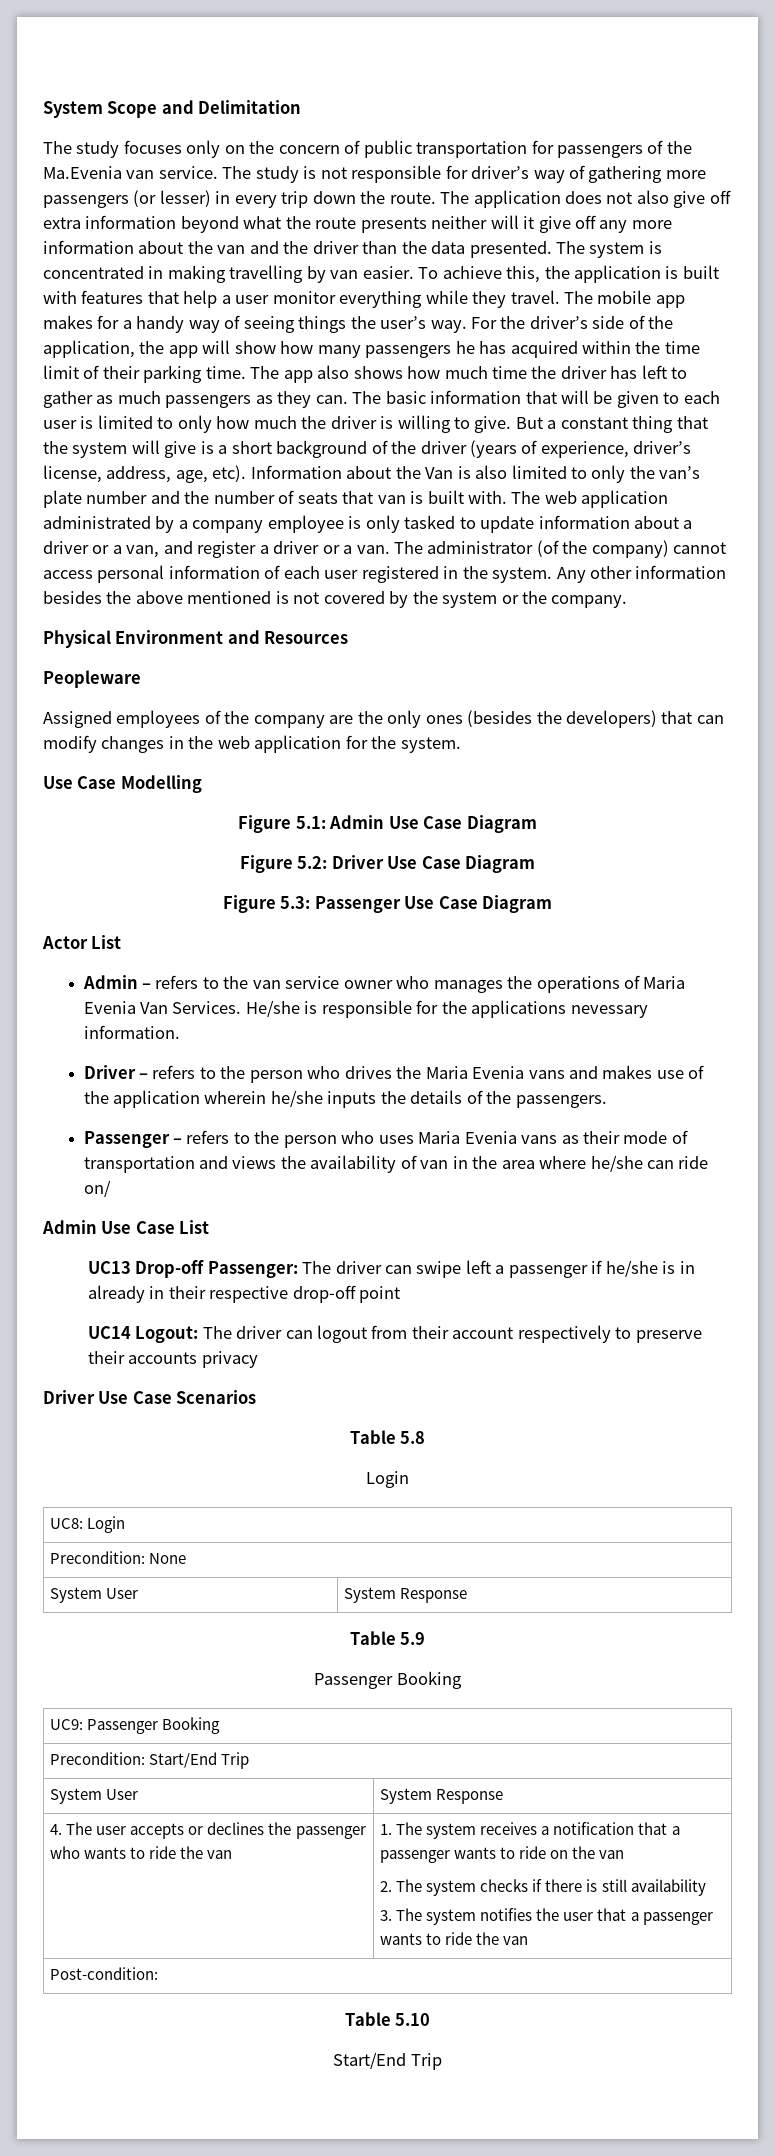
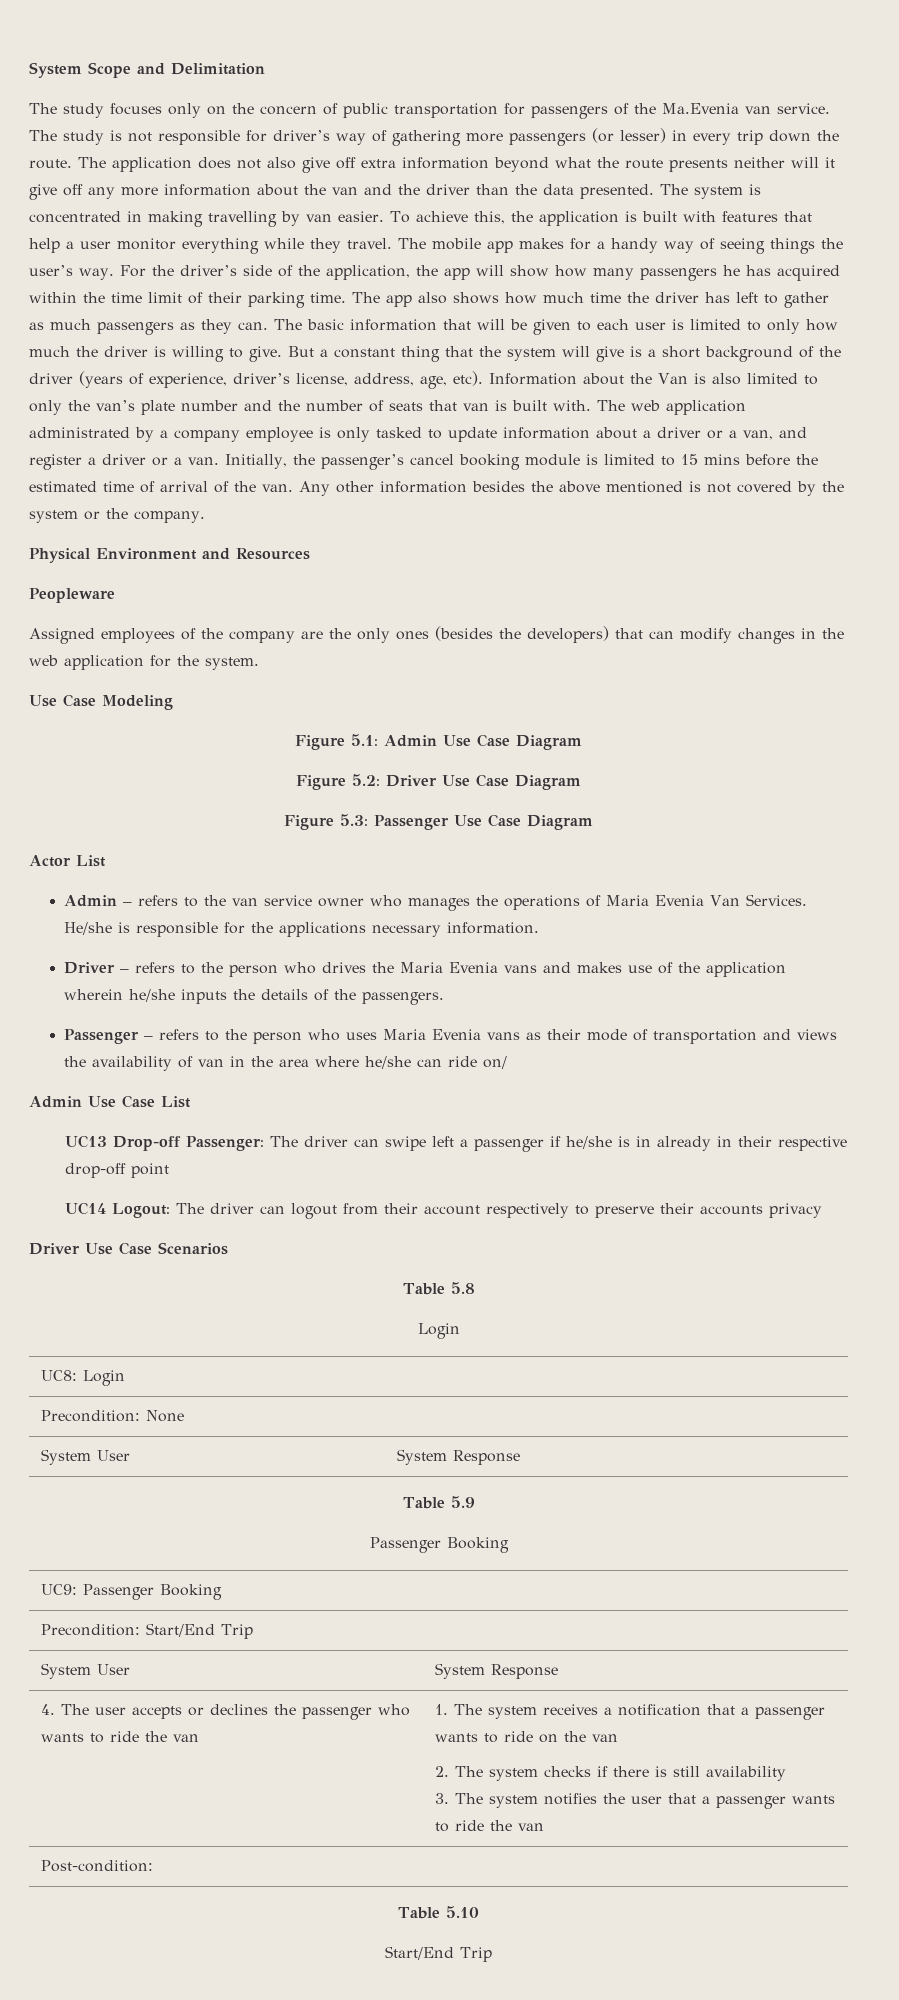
- The administrator (of the company) cannot access personal information of each user registered in the system.
+ Initially, the passenger’s cancel booking module is limited to 15 mins before the estimated time of arrival of the van.
- Use Case Modelling
+ Use Case Modeling
- He/she is responsible for the applications nevessary information.
+ He/she is responsible for the applications necessary information.

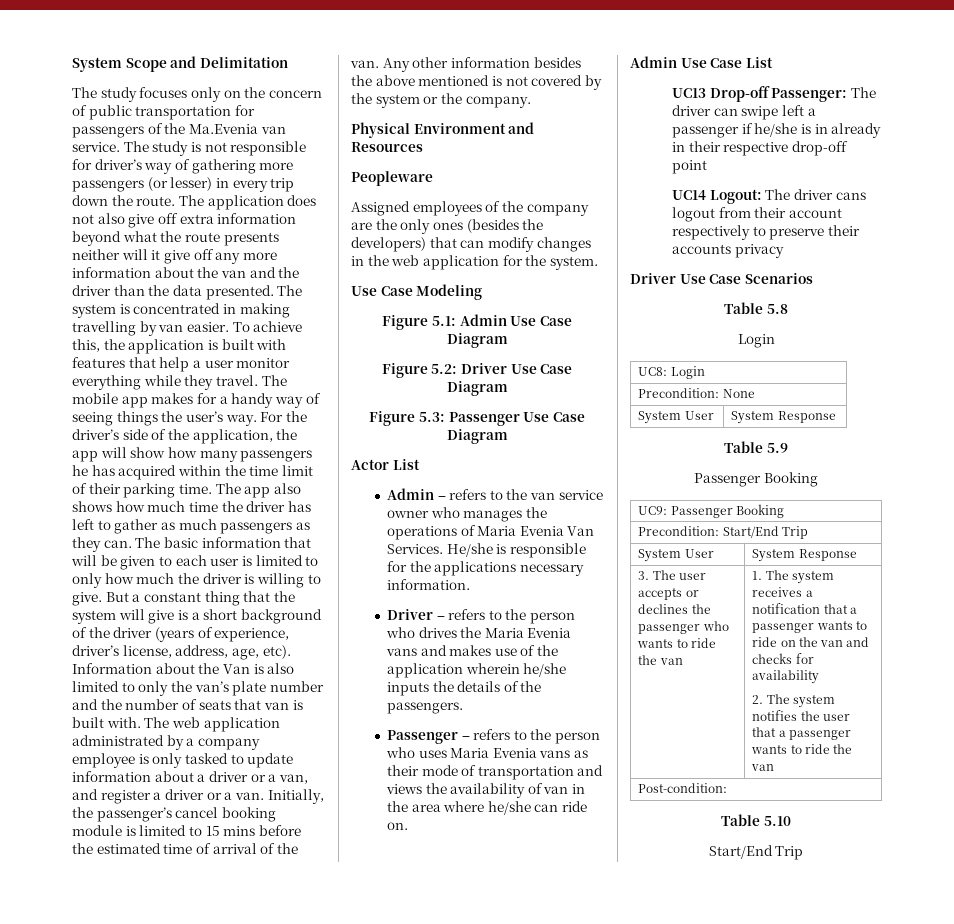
- Passenger – refers to the person who uses Maria Evenia vans as their mode of transportation and views the availability of van in the area where he/she can ride on/
+ Passenger – refers to the person who uses Maria Evenia vans as their mode of transportation and views the availability of van in the area where he/she can ride on.
- UC14 Logout: The driver can logout from their account respectively to preserve their accounts privacy
+ UC14 Logout: The driver cans logout from their account respectively to preserve their accounts privacy
- 4. The user accepts or declines the passenger who wants to ride the van
+ 3. The user accepts or declines the passenger who wants to ride the van
- 1. The system receives a notification that a passenger wants to ride on the van
+ 1. The system receives a notification that a passenger wants to ride on the van and checks for availability
- 2. The system checks if there is still availability
- 3. The system notifies the user that a passenger wants to ride the van
+ 2. The system notifies the user that a passenger wants to ride the van

